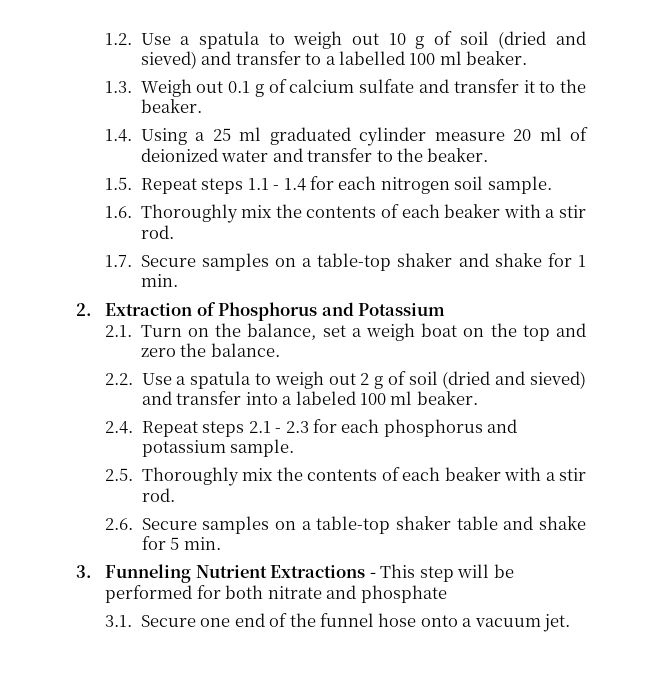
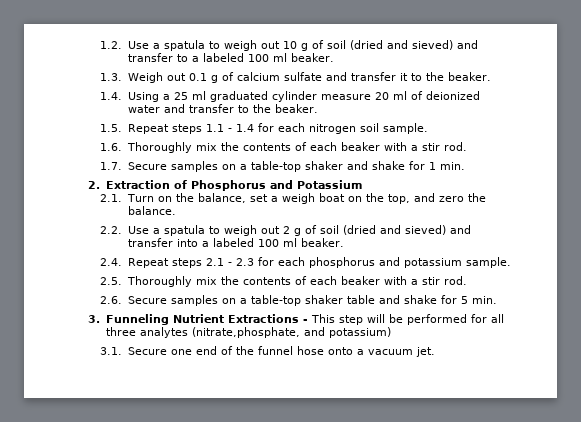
- 1.2. Use a spatula to weigh out 10 g of soil (dried and sieved) and transfer to a labelled 100 ml beaker.
+ 1.2. Use a spatula to weigh out 10 g of soil (dried and sieved) and transfer to a labeled 100 ml beaker.
- 2.1. Turn on the balance, set a weigh boat on the top and zero the balance.
+ 2.1. Turn on the balance, set a weigh boat on the top, and zero the balance.
- 3. Funneling Nutrient Extractions - This step will be performed for both nitrate and phosphate
+ 3. Funneling Nutrient Extractions - This step will be performed for all three analytes (nitrate,phosphate, and potassium)

